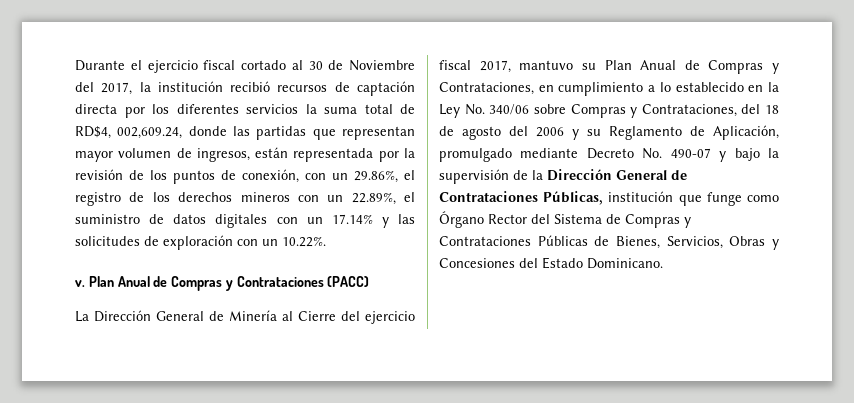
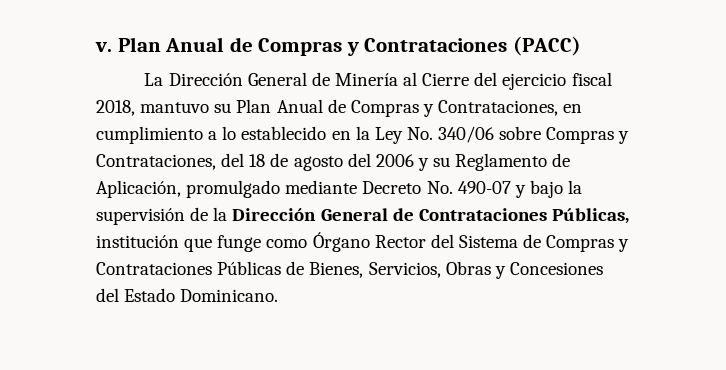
- Durante el ejercicio fiscal cortado al 30 de Noviembre del 2017, la institución recibió recursos de captación directa por los diferentes servicios la suma total de RD$4, 002,609.24, donde las partidas que representan mayor volumen de ingresos, están representada por la revisión de los puntos de conexión, con un 29.86%, el registro de los derechos mineros con un 22.89%, el suministro de datos digitales con un 17.14% y las solicitudes de exploración con un 10.22%.
- La Dirección General de Minería al Cierre del ejercicio fiscal 2017, mantuvo su Plan Anual de Compras y Contrataciones, en cumplimiento a lo establecido en la Ley No. 340/06 sobre Compras y Contrataciones, del 18 de agosto del 2006 y su Reglamento de Aplicación, promulgado mediante Decreto No. 490-07 y bajo la supervisión de la Dirección General de Contrataciones Públicas, institución que funge como Órgano Rector del Sistema de Compras y Contrataciones Públicas de Bienes, Servicios, Obras y Concesiones del Estado Dominicano.
+ La Dirección General de Minería al Cierre del ejercicio fiscal 2018, mantuvo su Plan Anual de Compras y Contrataciones, en cumplimiento a lo establecido en la Ley No. 340/06 sobre Compras y Contrataciones, del 18 de agosto del 2006 y su Reglamento de Aplicación, promulgado mediante Decreto No. 490-07 y bajo la supervisión de la Dirección General de Contrataciones Públicas, institución que funge como Órgano Rector del Sistema de Compras y Contrataciones Públicas de Bienes, Servicios, Obras y Concesiones del Estado Dominicano.

